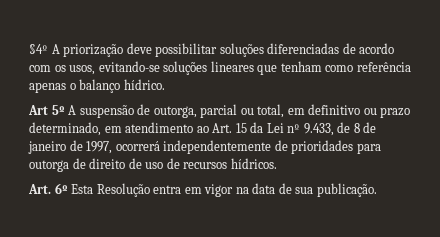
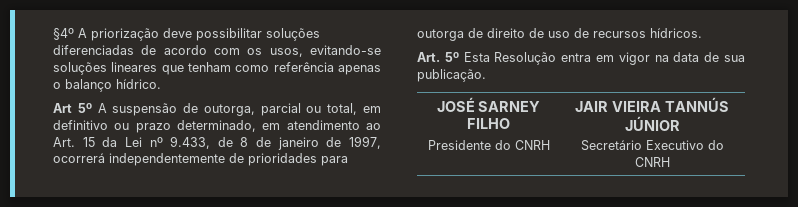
- Art. 6º Esta Resolução entra em vigor na data de sua publicação.
+ Art. 5º Esta Resolução entra em vigor na data de sua publicação.
+ JOSÉ SARNEY FILHO
+ Presidente do CNRH | JAIR VIEIRA TANNÚS JÚNIOR
+ Secretário Executivo do CNRH

